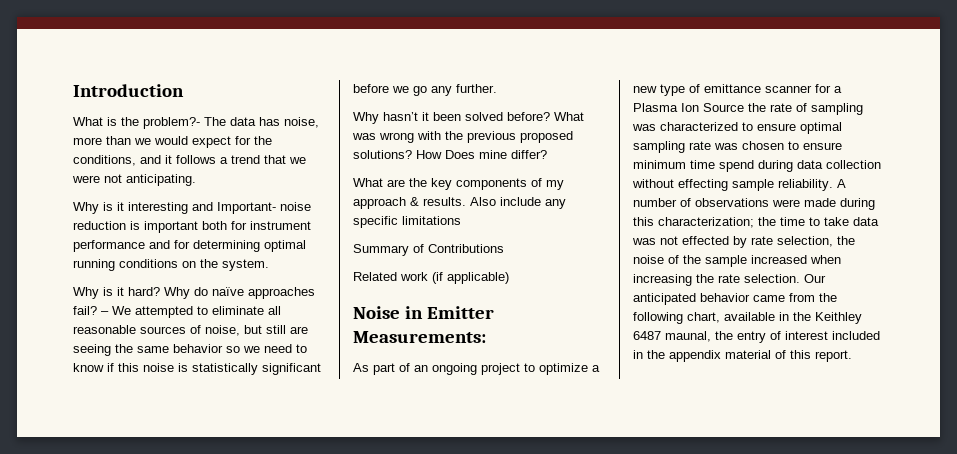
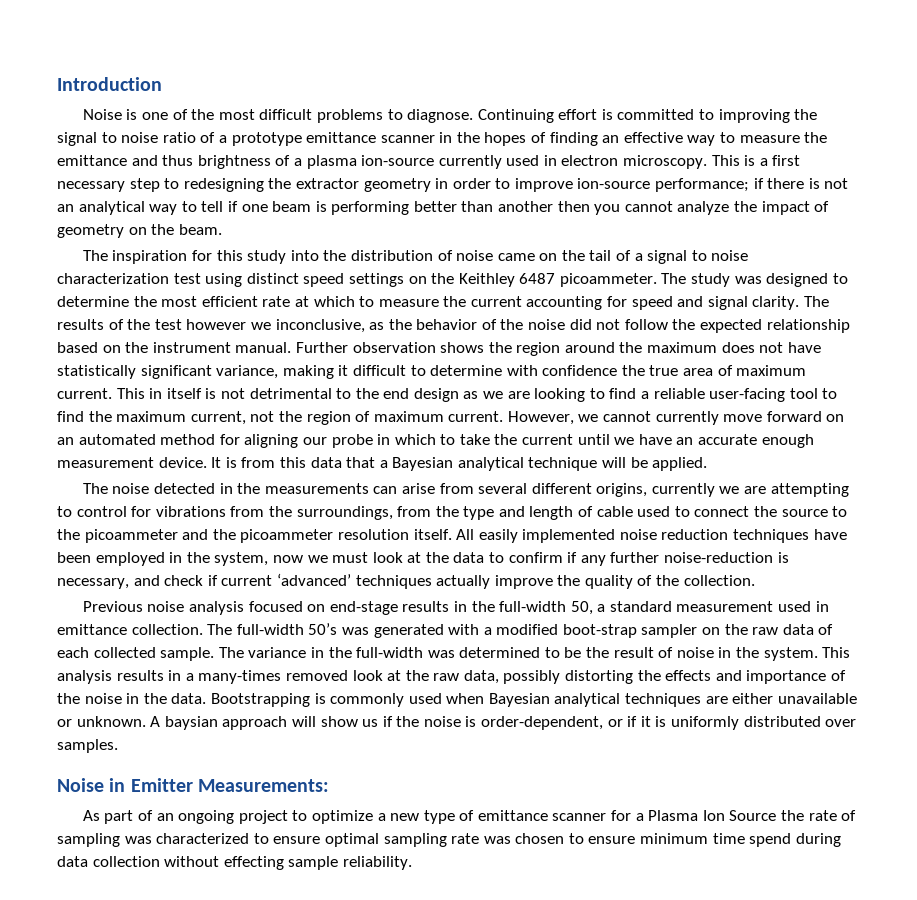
- What is the problem?- The data has noise, more than we would expect for the conditions, and it follows a trend that we were not anticipating.
- Why is it interesting and Important- noise reduction is important both for instrument performance and for determining optimal running conditions on the system.
- Why is it hard? Why do naïve approaches fail? – We attempted to eliminate all reasonable sources of noise, but still are seeing the same behavior so we need to know if this noise is statistically significant before we go any further.
- Why hasn’t it been solved before? What was wrong with the previous proposed solutions? How Does mine differ?
- What are the key components of my approach & results. Also include any specific limitations
- Summary of Contributions
- Related work (if applicable)
+ Noise is one of the most difficult problems to diagnose. Continuing effort is committed to improving the signal to noise ratio of a prototype emittance scanner in the hopes of finding an effective way to measure the emittance and thus brightness of a plasma ion-source currently used in electron microscopy. This is a first necessary step to redesigning the extractor geometry in order to improve ion-source performance; if there is not an analytical way to tell if one beam is performing better than another then you cannot analyze the impact of geometry on the beam.
+ The inspiration for this study into the distribution of noise came on the tail of a signal to noise characterization test using distinct speed settings on the Keithley 6487 picoammeter. The study was designed to determine the most efficient rate at which to measure the current accounting for speed and signal clarity. The results of the test however we inconclusive, as the behavior of the noise did not follow the expected relationship based on the instrument manual. Further observation shows the region around the maximum does not have statistically significant variance, making it difficult to determine with confidence the true area of maximum current. This in itself is not detrimental to the end design as we are looking to find a reliable user-facing tool to find the maximum current, not the region of maximum current. However, we cannot currently move forward on an automated method for aligning our probe in which to take the current until we have an accurate enough measurement device. It is from this data that a Bayesian analytical technique will be applied.
+ The noise detected in the measurements can arise from several different origins, currently we are attempting to control for vibrations from the surroundings, from the type and length of cable used to connect the source to the picoammeter and the picoammeter resolution itself. All easily implemented noise reduction techniques have been employed in the system, now we must look at the data to confirm if any further noise-reduction is necessary, and check if current ‘advanced’ techniques actually improve the quality of the collection.
+ Previous noise analysis focused on end-stage results in the full-width 50, a standard measurement used in emittance collection. The full-width 50’s was generated with a modified boot-strap sampler on the raw data of each collected sample. The variance in the full-width was determined to be the result of noise in the system. This analysis results in a many-times removed look at the raw data, possibly distorting the effects and importance of the noise in the data. Bootstrapping is commonly used when Bayesian analytical techniques are either unavailable or unknown. A baysian approach will show us if the noise is order-dependent, or if it is uniformly distributed over samples.
- A number of observations were made during this characterization; the time to take data was not effected by rate selection, the noise of the sample increased when increasing the rate selection. Our anticipated behavior came from the following chart, available in the Keithley 6487 maunal, the entry of interest included in the appendix material of this report.

